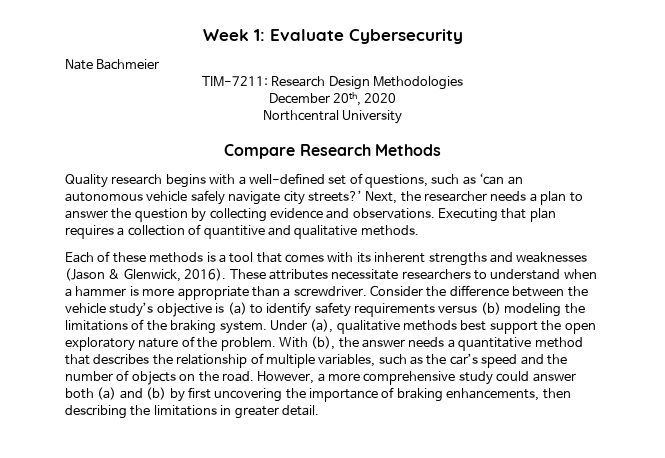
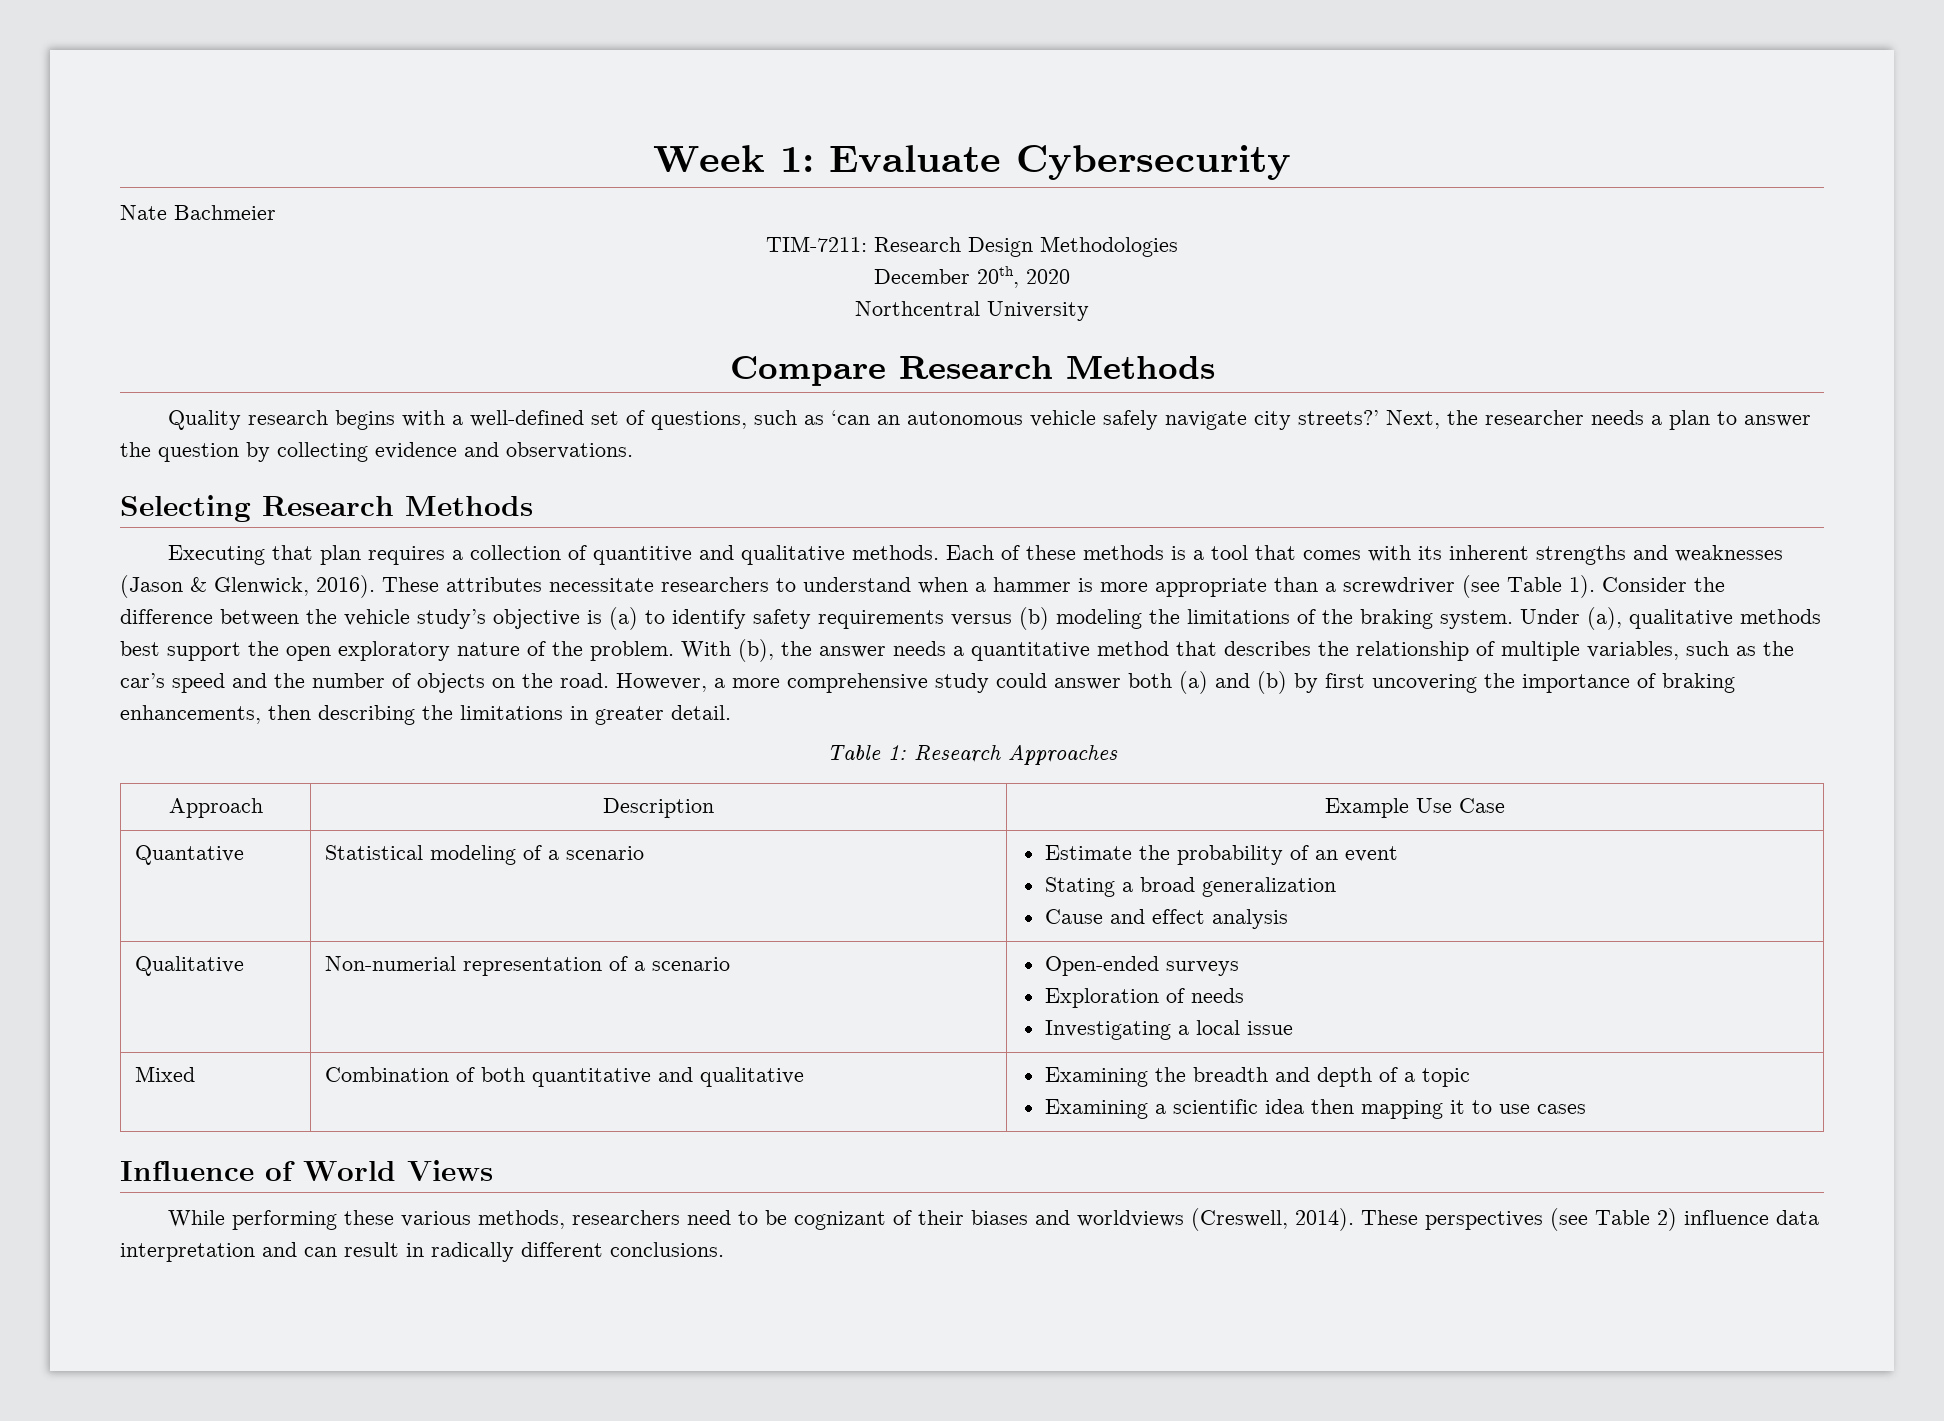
- Next, the researcher needs a plan to answer the question by collecting evidence and observations. Executing that plan requires a collection of quantitive and qualitative methods.
- Each of these methods is a tool that comes with its inherent strengths and weaknesses (Jason & Glenwick, 2016).
+ Next, the researcher needs a plan to answer the question by collecting evidence and observations.
+ Selecting Research Methods
+ Executing that plan requires a collection of quantitive and qualitative methods. Each of these methods is a tool that comes with its inherent strengths and weaknesses (Jason & Glenwick, 2016).
- These attributes necessitate researchers to understand when a hammer is more appropriate than a screwdriver.
+ These attributes necessitate researchers to understand when a hammer is more appropriate than a screwdriver (see Table 1).
+ Table 1: Research Approaches
+ Approach | Description | Example Use Case
+ Quantative | Statistical modeling of a scenario | Estimate the probability of an event
+ Stating a broad generalization
+ Cause and effect analysis
+ Qualitative | Non-numerial representation of a scenario | Open-ended surveys
+ Exploration of needs
+ Investigating a local issue
+ Mixed | Combination of both quantitative and qualitative | Examining the breadth and depth of a topic
+ Examining a scientific idea then mapping it to use cases
+ Influence of World Views
+ While performing these various methods, researchers need to be cognizant of their biases and worldviews (Creswell, 2014). These perspectives (see Table 2) influence data interpretation and can result in radically different conclusions.

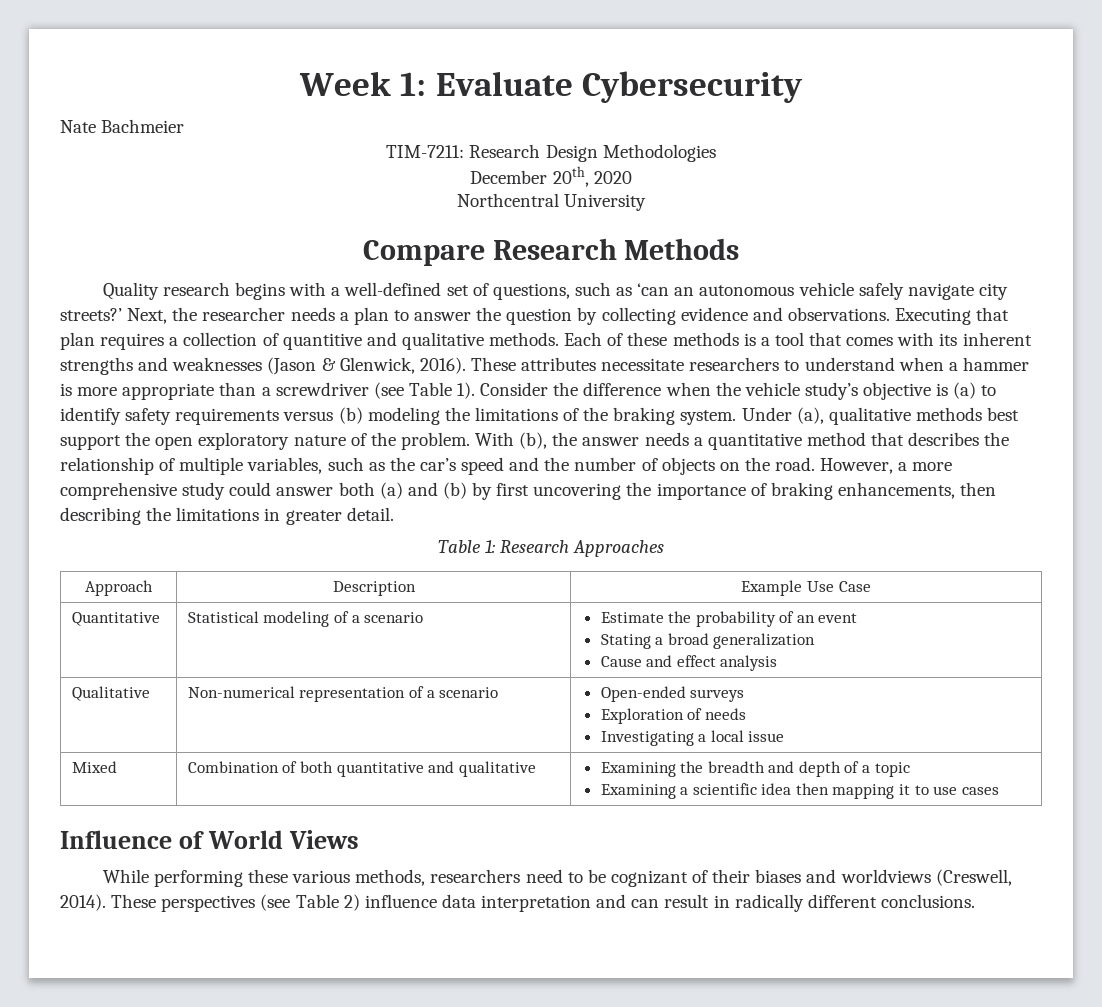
- Next, the researcher needs a plan to answer the question by collecting evidence and observations.
- Selecting Research Methods
- Executing that plan requires a collection of quantitive and qualitative methods.
+ Next, the researcher needs a plan to answer the question by collecting evidence and observations. Executing that plan requires a collection of quantitive and qualitative methods.
- Consider the difference between the vehicle study’s objective is (a) to identify safety requirements versus (b) modeling the limitations of the braking system.
+ Consider the difference when the vehicle study’s objective is (a) to identify safety requirements versus (b) modeling the limitations of the braking system.
- Quantative | Statistical modeling of a scenario | Estimate the probability of an event
+ Quantitative | Statistical modeling of a scenario | Estimate the probability of an event
- Qualitative | Non-numerial representation of a scenario | Open-ended surveys
+ Qualitative | Non-numerical representation of a scenario | Open-ended surveys

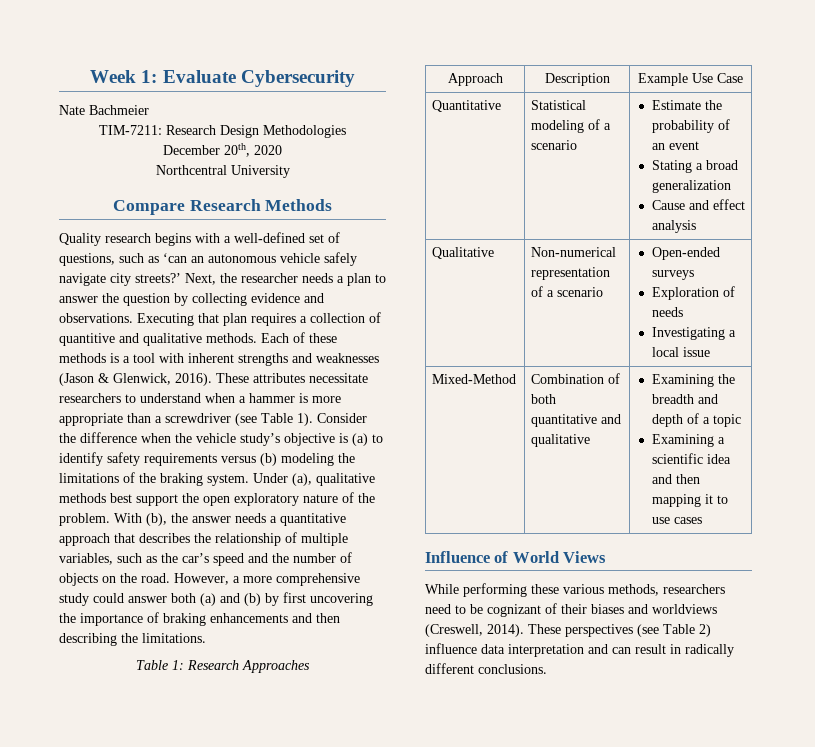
- Each of these methods is a tool that comes with its inherent strengths and weaknesses (Jason & Glenwick, 2016).
+ Each of these methods is a tool with inherent strengths and weaknesses (Jason & Glenwick, 2016).
- With (b), the answer needs a quantitative method that describes the relationship of multiple variables, such as the car’s speed and the number of objects on the road.
+ With (b), the answer needs a quantitative approach that describes the relationship of multiple variables, such as the car’s speed and the number of objects on the road.
- However, a more comprehensive study could answer both (a) and (b) by first uncovering the importance of braking enhancements, then describing the limitations in greater detail.
+ However, a more comprehensive study could answer both (a) and (b) by first uncovering the importance of braking enhancements and then describing the limitations.
- Mixed | Combination of both quantitative and qualitative | Examining the breadth and depth of a topic
- Examining a scientific idea then mapping it to use cases
+ Mixed-Method | Combination of both quantitative and qualitative | Examining the breadth and depth of a topic
+ Examining a scientific idea and then mapping it to use cases

